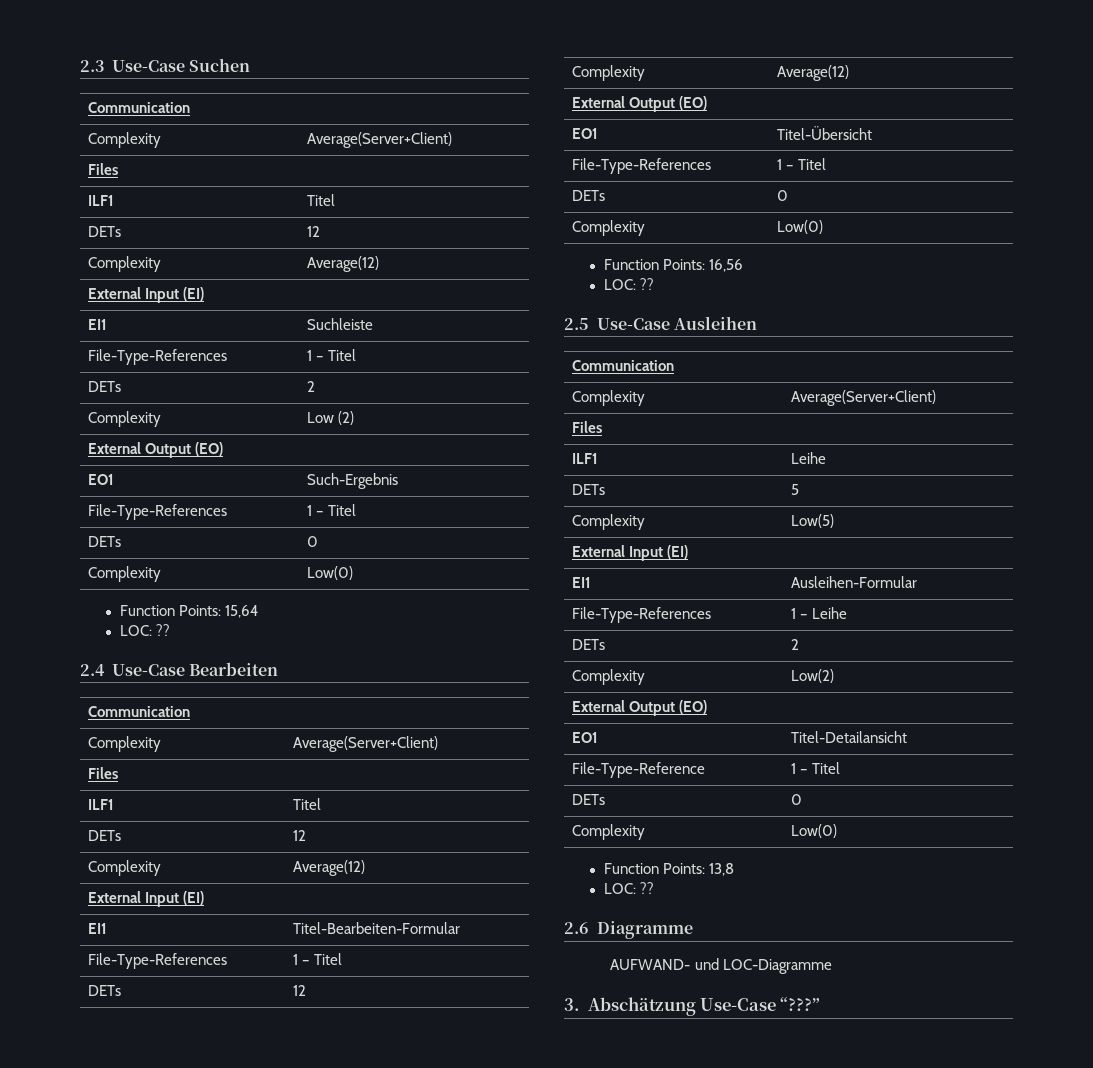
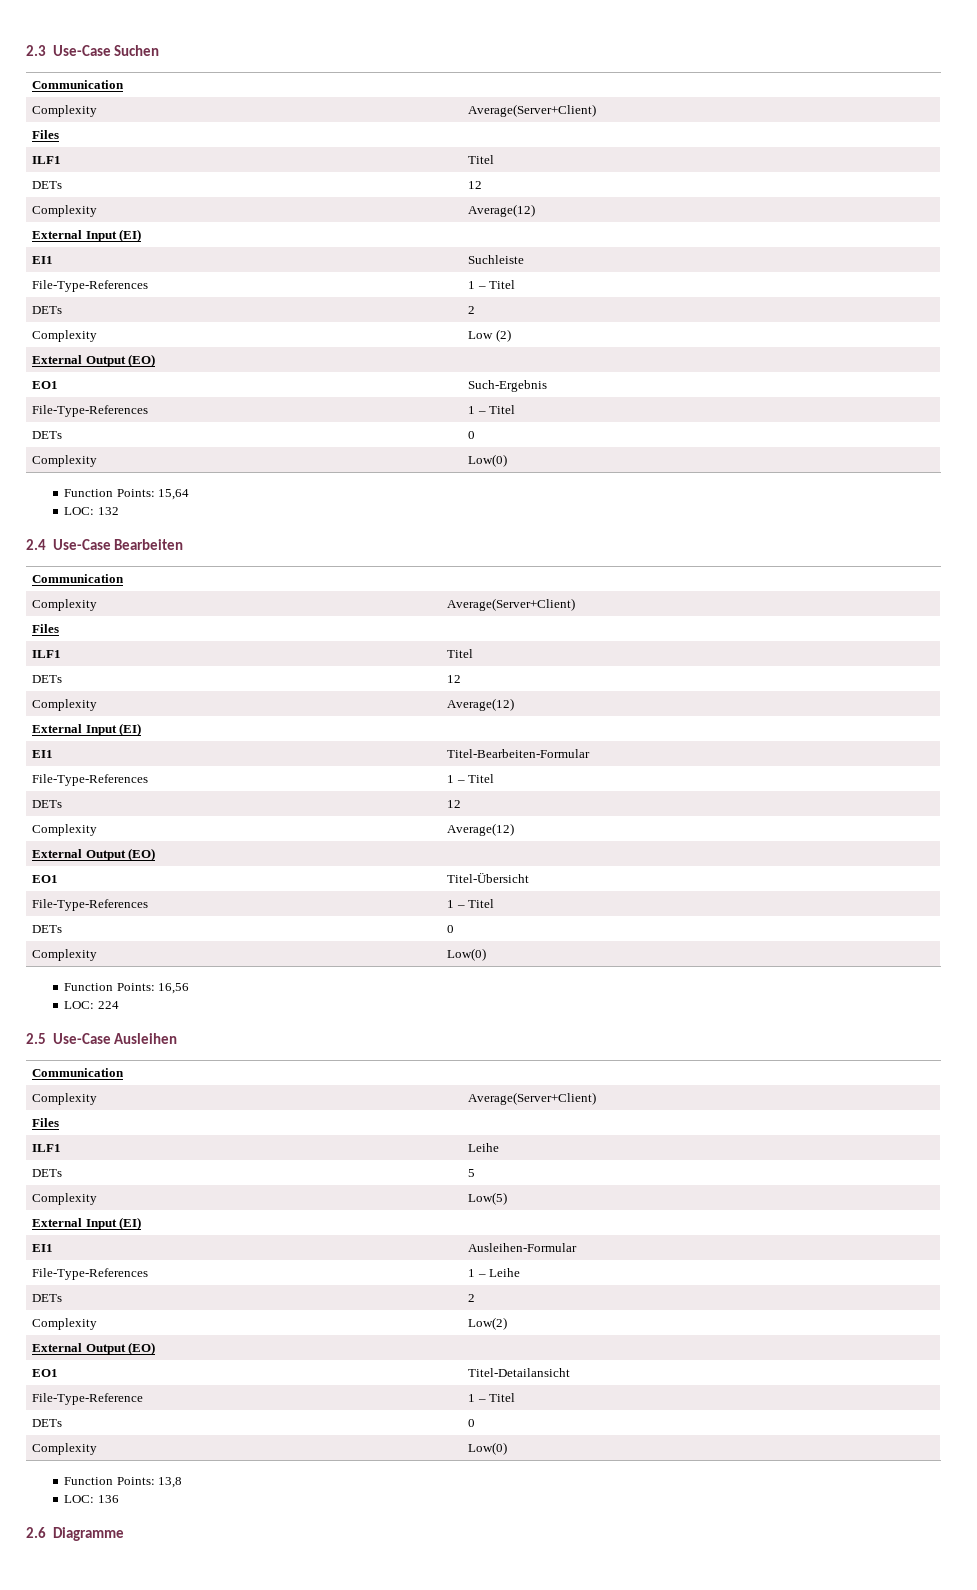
  Function Points: 15,64
- LOC: ??
+ LOC: 132
  Function Points: 16,56
- LOC: ??
+ LOC: 224
  Function Points: 13,8
- LOC: ??
+ LOC: 136
- AUFWAND- und LOC-Diagramme
- 3. Abschätzung Use-Case “???”

